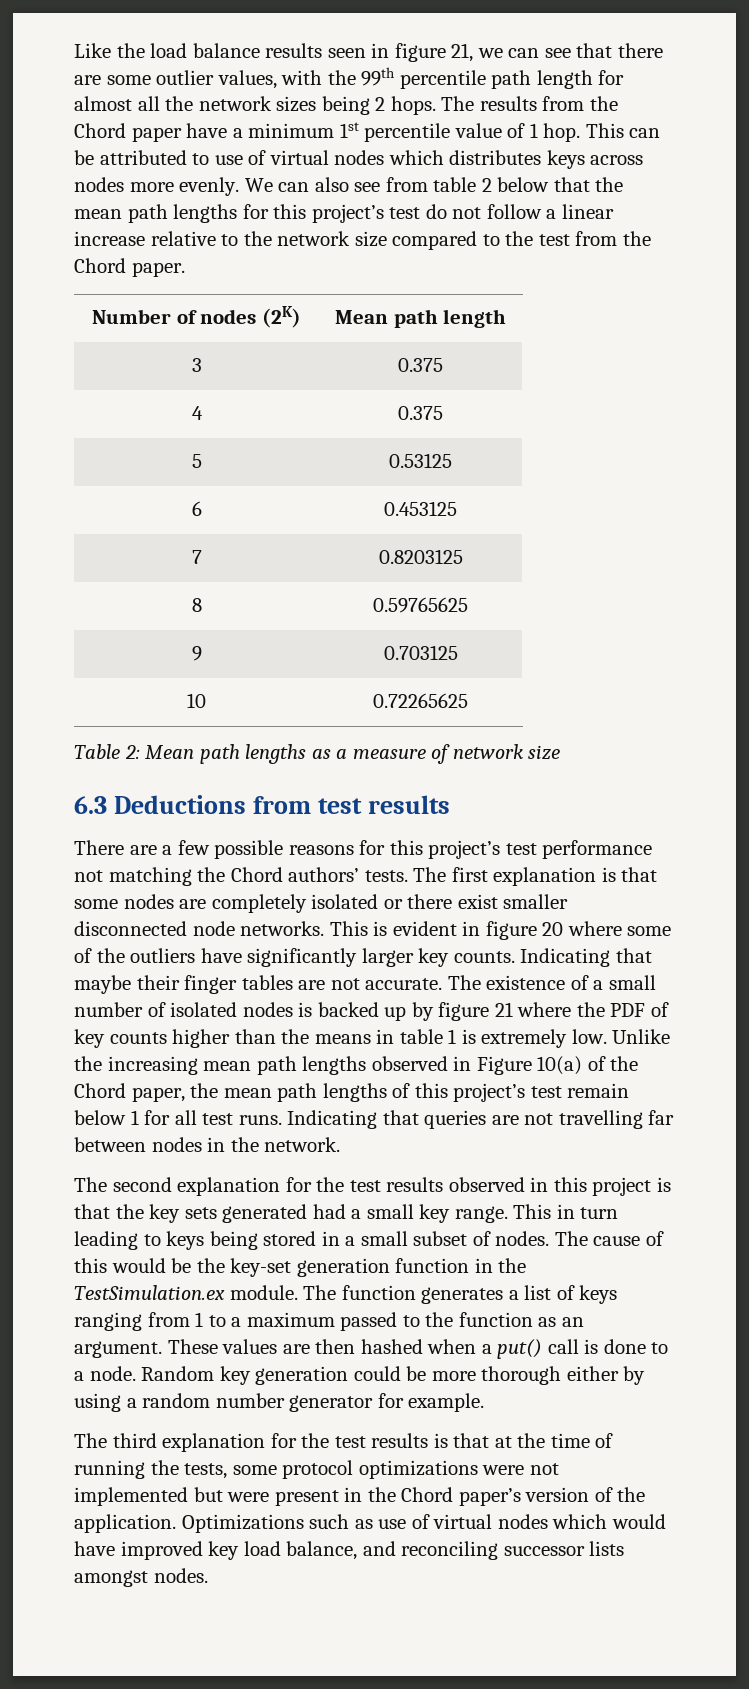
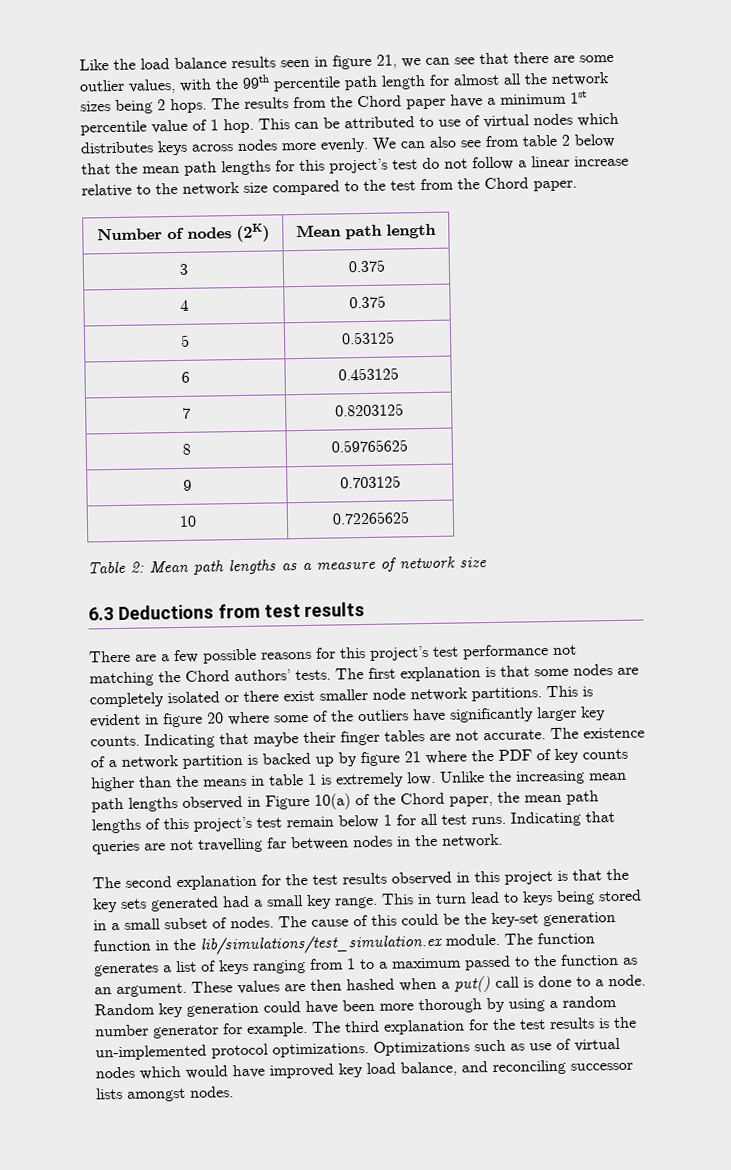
- The first explanation is that some nodes are completely isolated or there exist smaller disconnected node networks.
+ The first explanation is that some nodes are completely isolated or there exist smaller node network partitions.
- The existence of a small number of isolated nodes is backed up by figure 21 where the PDF of key counts higher than the means in table 1 is extremely low.
+ The existence of a network partition is backed up by figure 21 where the PDF of key counts higher than the means in table 1 is extremely low.
- This in turn leading to keys being stored in a small subset of nodes.
+ This in turn lead to keys being stored in a small subset of nodes.
- The cause of this would be the key-set generation function in the TestSimulation.ex module.
+ The cause of this could be the key-set generation function in the lib/simulations/test_simulation.ex module.
- Random key generation could be more thorough either by using a random number generator for example.
- The third explanation for the test results is that at the time of running the tests, some protocol optimizations were not implemented but were present in the Chord paper’s version of the application.
+ Random key generation could have been more thorough by using a random number generator for example. The third explanation for the test results is the un-implemented protocol optimizations.

